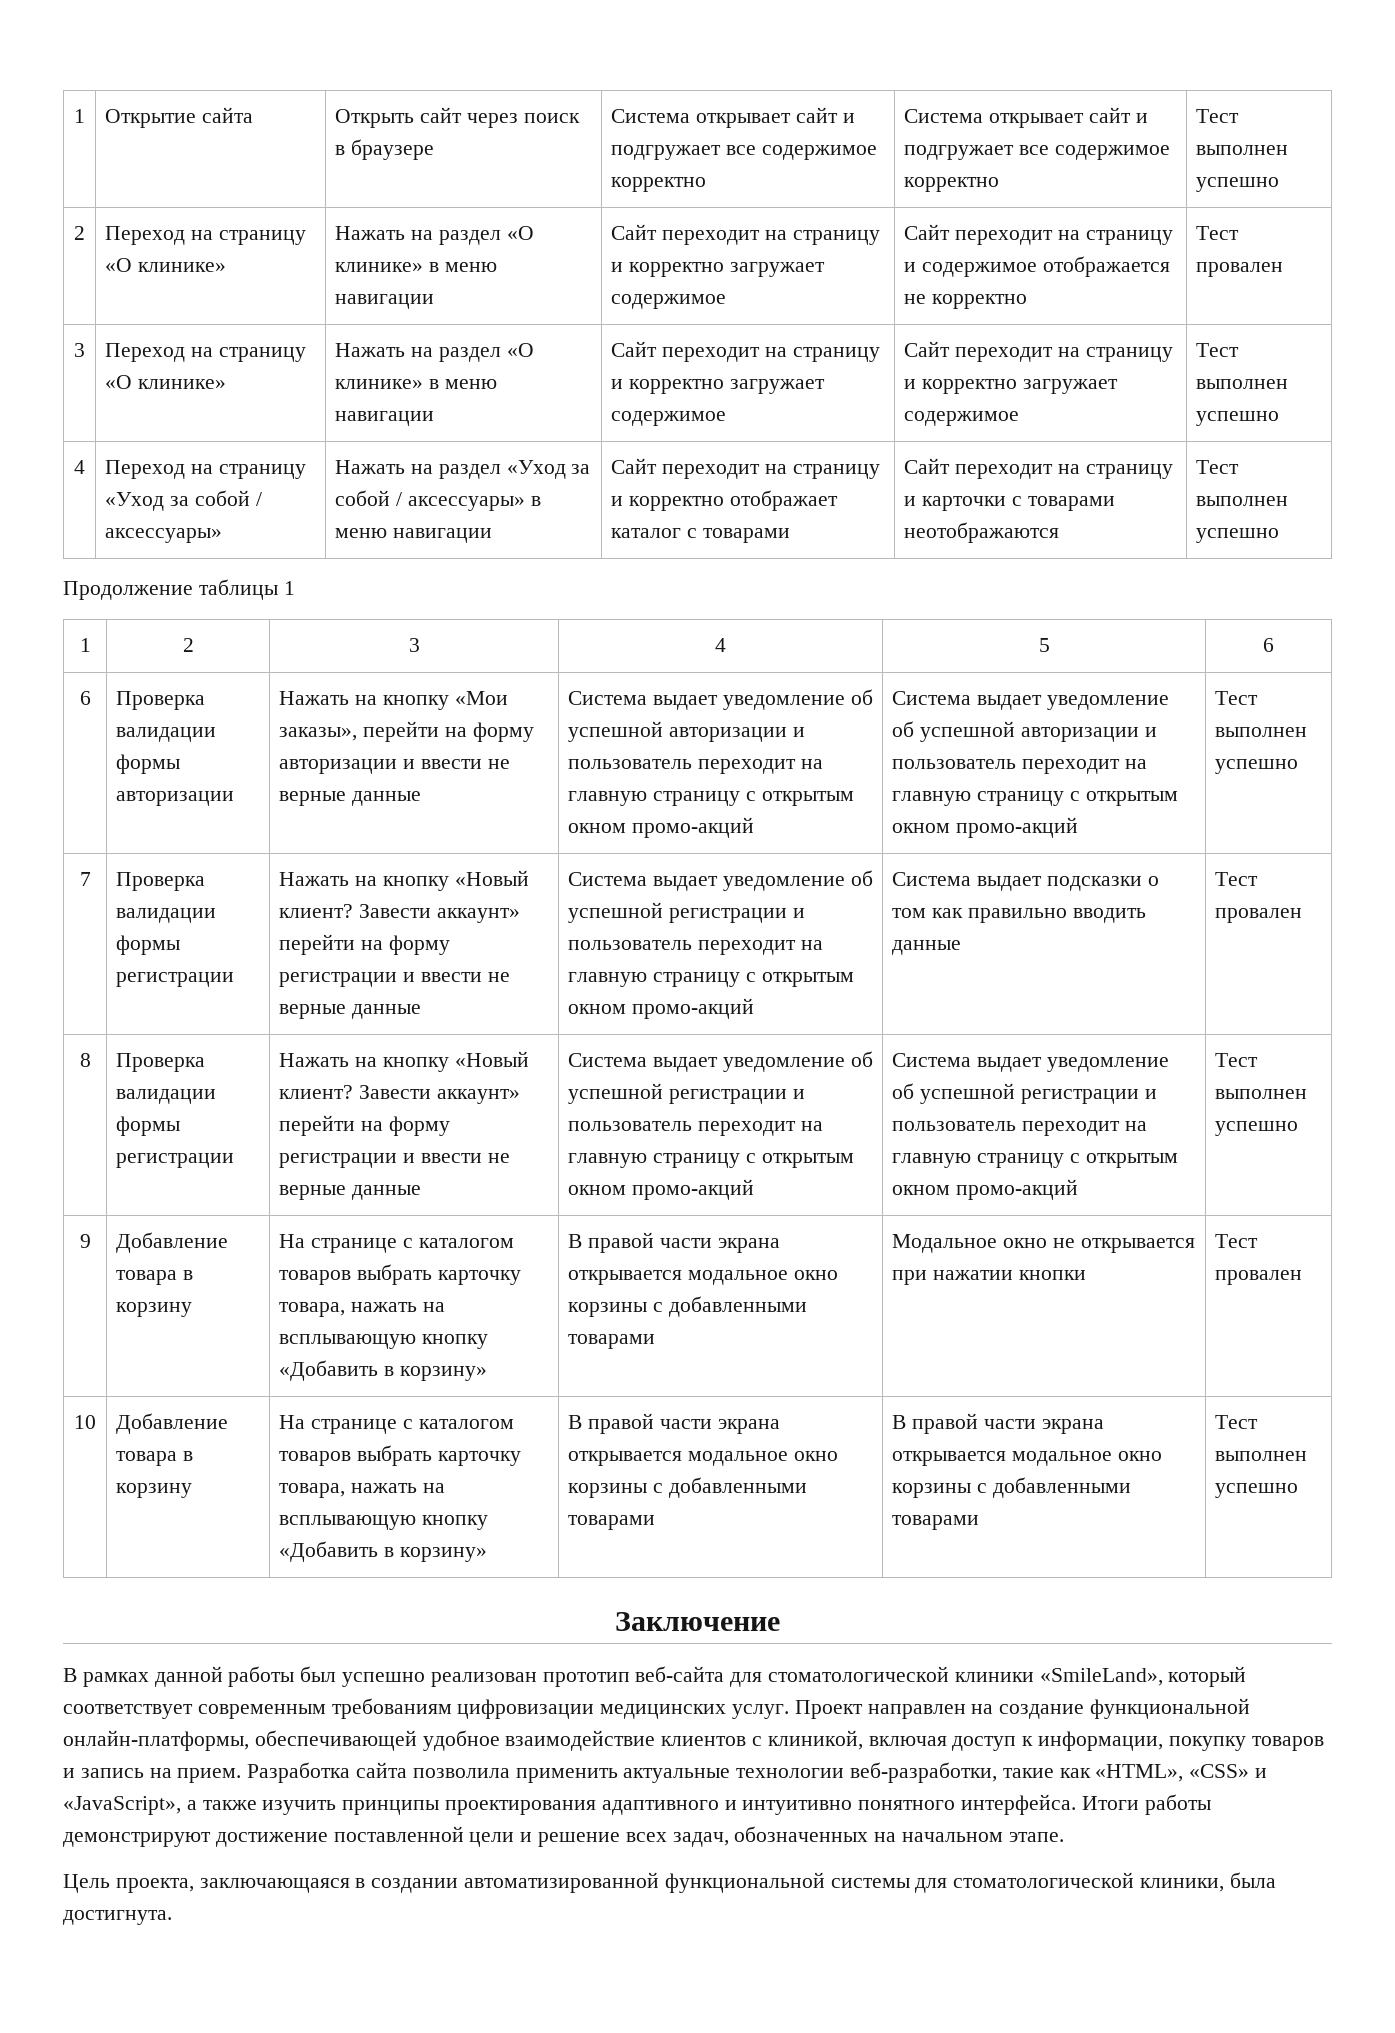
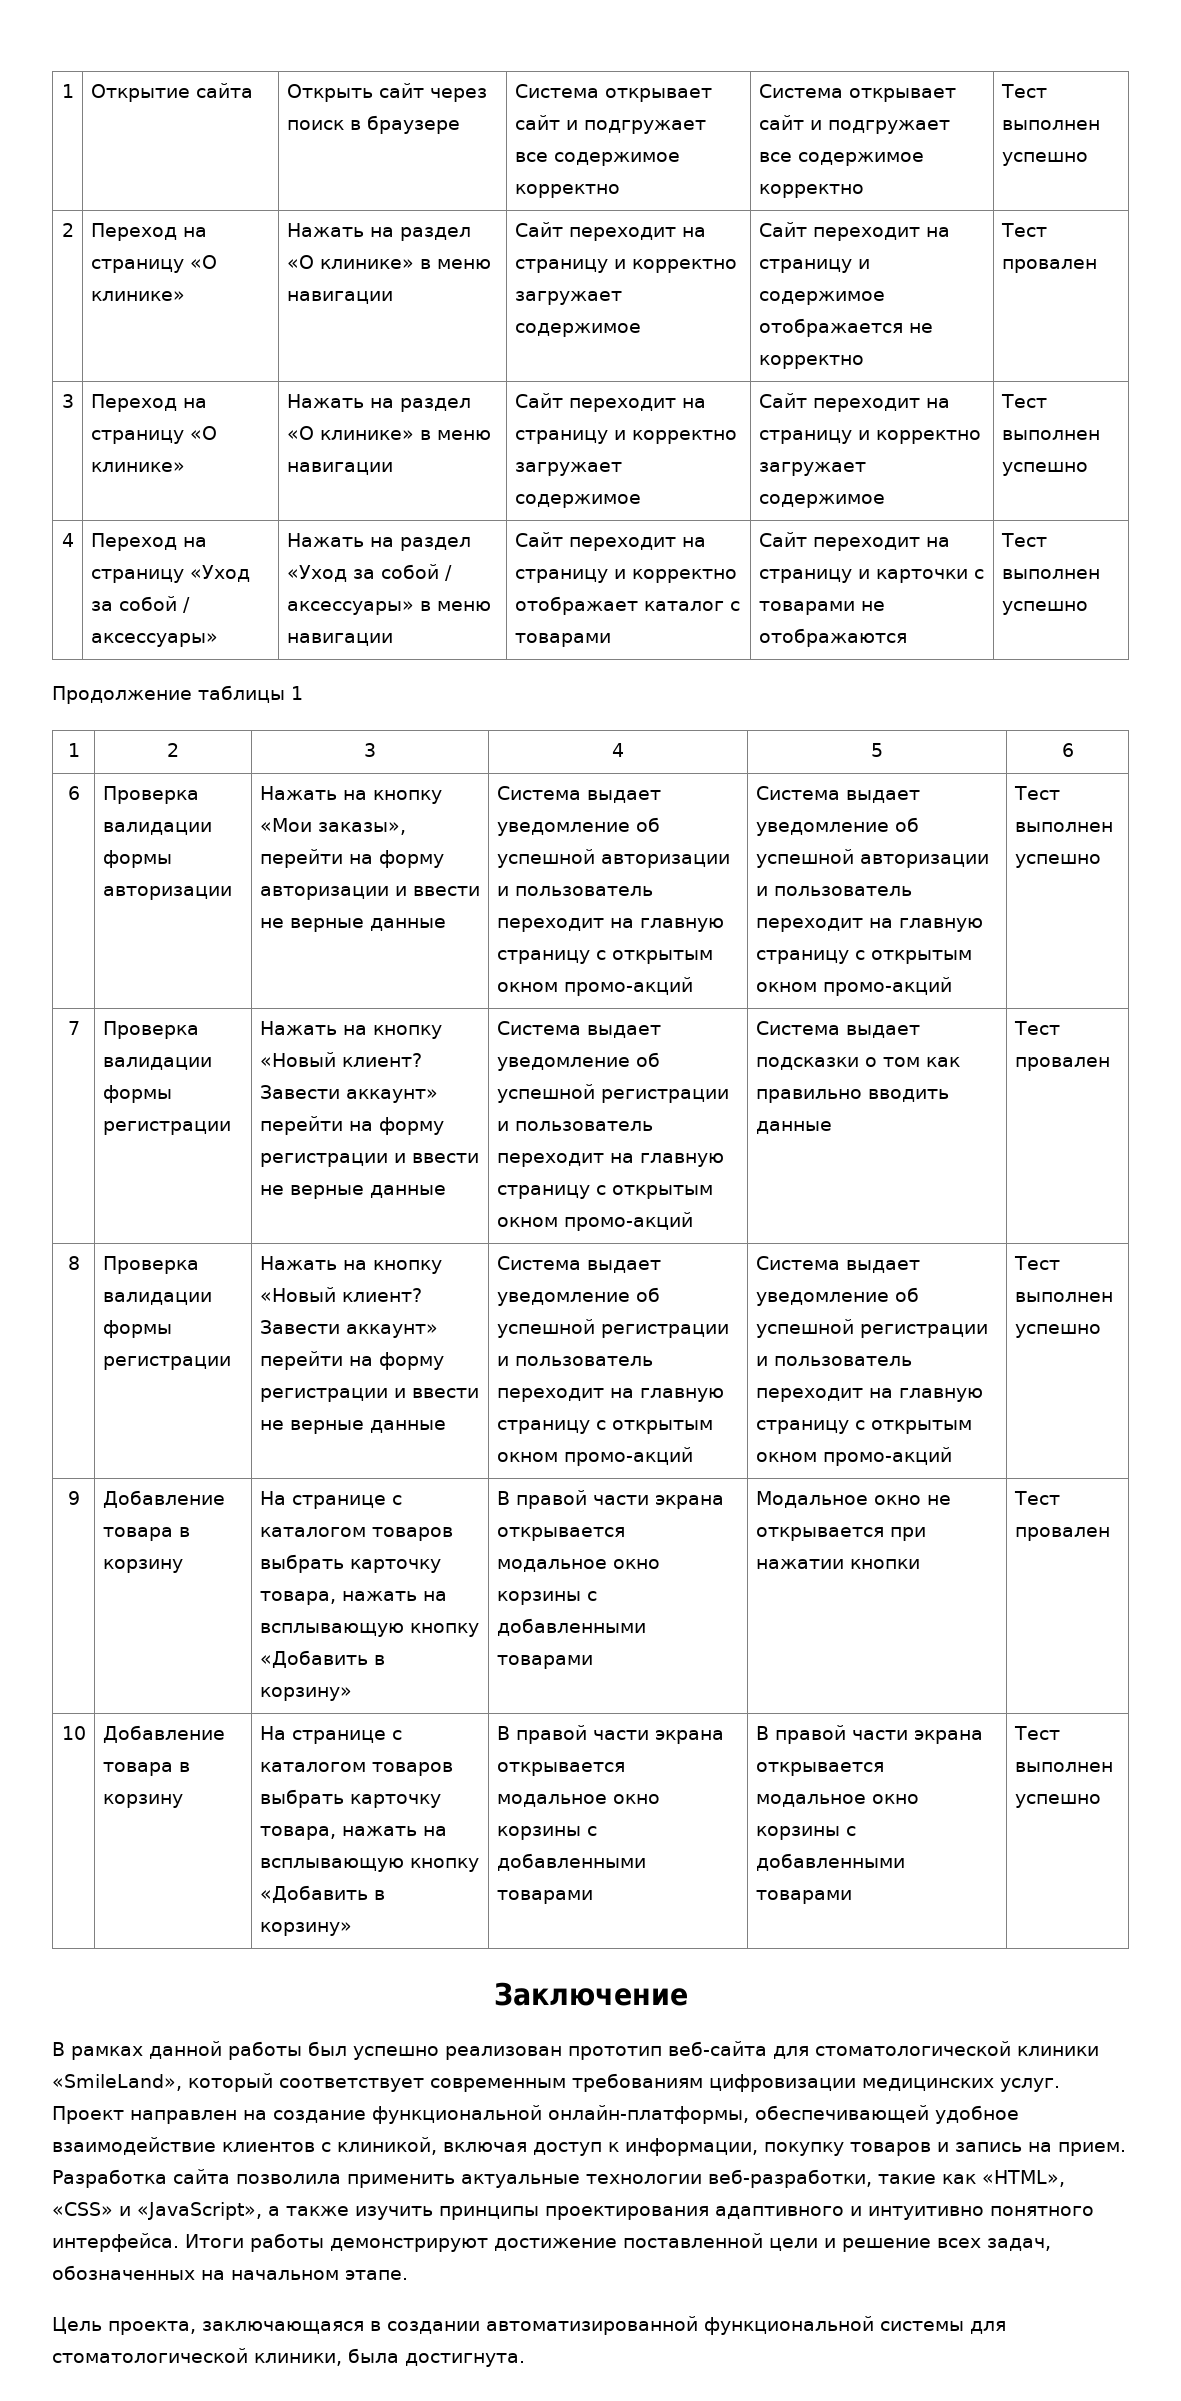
- Сайт переходит на страницу и карточки с товарами неотображаются
+ Сайт переходит на страницу и карточки с товарами не отображаются

